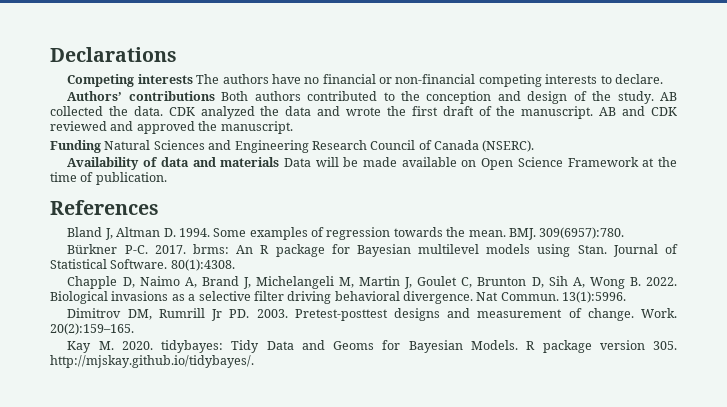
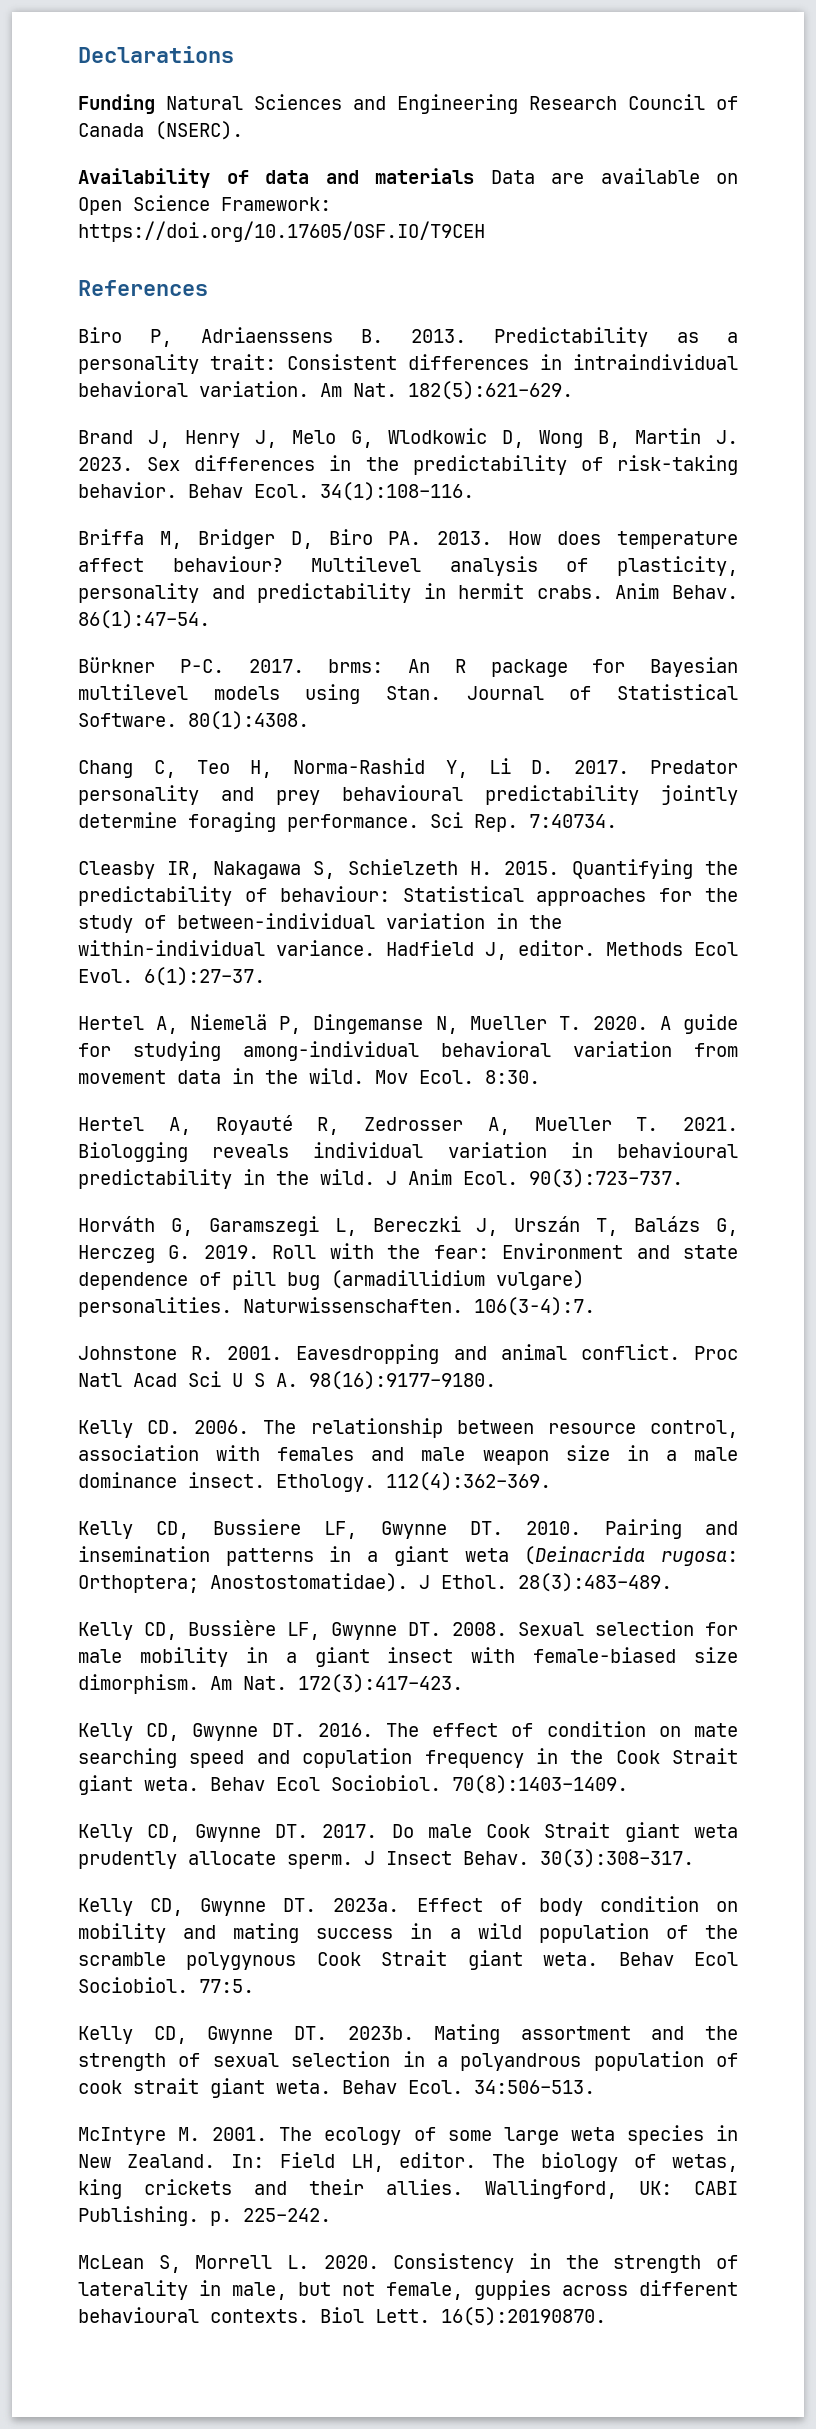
- Competing interests The authors have no financial or non-financial competing interests to declare.
- Authors’ contributions Both authors contributed to the conception and design of the study. AB collected the data. CDK analyzed the data and wrote the first draft of the manuscript. AB and CDK reviewed and approved the manuscript.
- Availability of data and materials Data will be made available on Open Science Framework at the time of publication.
+ Availability of data and materials Data are available on Open Science Framework: https://doi.org/10.17605/OSF.IO/T9CEH
  References
- Bland J, Altman D. 1994. Some examples of regression towards the mean. BMJ. 309(6957):780.
+ Biro P, Adriaenssens B. 2013. Predictability as a personality trait: Consistent differences in intraindividual behavioral variation. Am Nat. 182(5):621–629.
+ Brand J, Henry J, Melo G, Wlodkowic D, Wong B, Martin J. 2023. Sex differences in the predictability of risk-taking behavior. Behav Ecol. 34(1):108–116.
+ Briffa M, Bridger D, Biro PA. 2013. How does temperature affect behaviour? Multilevel analysis of plasticity, personality and predictability in hermit crabs. Anim Behav. 86(1):47–54.
- Chapple D, Naimo A, Brand J, Michelangeli M, Martin J, Goulet C, Brunton D, Sih A, Wong B. 2022. Biological invasions as a selective filter driving behavioral divergence. Nat Commun. 13(1):5996.
- Dimitrov DM, Rumrill Jr PD. 2003. Pretest-posttest designs and measurement of change. Work. 20(2):159–165.
- Kay M. 2020. tidybayes: Tidy Data and Geoms for Bayesian Models. R package version 305. http://mjskay.github.io/tidybayes/.
+ Chang C, Teo H, Norma-Rashid Y, Li D. 2017. Predator personality and prey behavioural predictability jointly determine foraging performance. Sci Rep. 7:40734.
+ Cleasby IR, Nakagawa S, Schielzeth H. 2015. Quantifying the predictability of behaviour: Statistical approaches for the study of between‐individual variation in the within‐individual variance. Hadfield J, editor. Methods Ecol Evol. 6(1):27–37.
+ Hertel A, Niemelä P, Dingemanse N, Mueller T. 2020. A guide for studying among-individual behavioral variation from movement data in the wild. Mov Ecol. 8:30.
+ Hertel A, Royauté R, Zedrosser A, Mueller T. 2021. Biologging reveals individual variation in behavioural predictability in the wild. J Anim Ecol. 90(3):723–737.
+ Horváth G, Garamszegi L, Bereczki J, Urszán T, Balázs G, Herczeg G. 2019. Roll with the fear: Environment and state dependence of pill bug (armadillidium vulgare) personalities. Naturwissenschaften. 106(3-4):7.
+ Johnstone R. 2001. Eavesdropping and animal conflict. Proc Natl Acad Sci U S A. 98(16):9177–9180.
+ Kelly CD. 2006. The relationship between resource control, association with females and male weapon size in a male dominance insect. Ethology. 112(4):362–369.
+ Kelly CD, Bussiere LF, Gwynne DT. 2010. Pairing and insemination patterns in a giant weta (Deinacrida rugosa: Orthoptera; Anostostomatidae). J Ethol. 28(3):483–489.
+ Kelly CD, Bussière LF, Gwynne DT. 2008. Sexual selection for male mobility in a giant insect with female-biased size dimorphism. Am Nat. 172(3):417–423.
+ Kelly CD, Gwynne DT. 2016. The effect of condition on mate searching speed and copulation frequency in the Cook Strait giant weta. Behav Ecol Sociobiol. 70(8):1403–1409.
+ Kelly CD, Gwynne DT. 2017. Do male Cook Strait giant weta prudently allocate sperm. J Insect Behav. 30(3):308–317.
+ Kelly CD, Gwynne DT. 2023a. Effect of body condition on mobility and mating success in a wild population of the scramble polygynous Cook Strait giant weta. Behav Ecol Sociobiol. 77:5.
+ Kelly CD, Gwynne DT. 2023b. Mating assortment and the strength of sexual selection in a polyandrous population of cook strait giant weta. Behav Ecol. 34:506–513.
+ McIntyre M. 2001. The ecology of some large weta species in New Zealand. In: Field LH, editor. The biology of wetas, king crickets and their allies. Wallingford, UK: CABI Publishing. p. 225–242.
+ McLean S, Morrell L. 2020. Consistency in the strength of laterality in male, but not female, guppies across different behavioural contexts. Biol Lett. 16(5):20190870.

